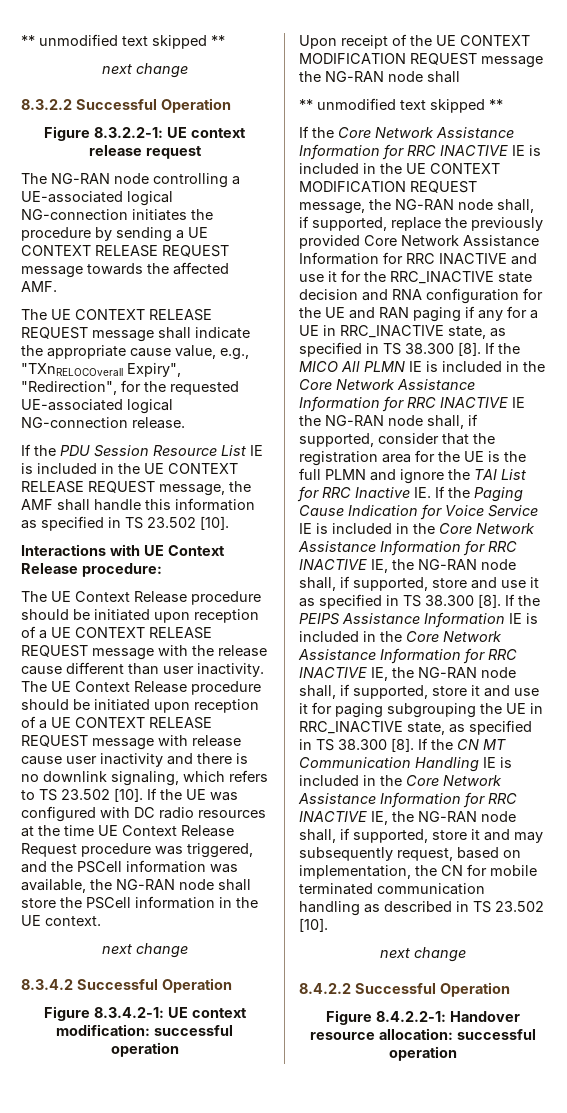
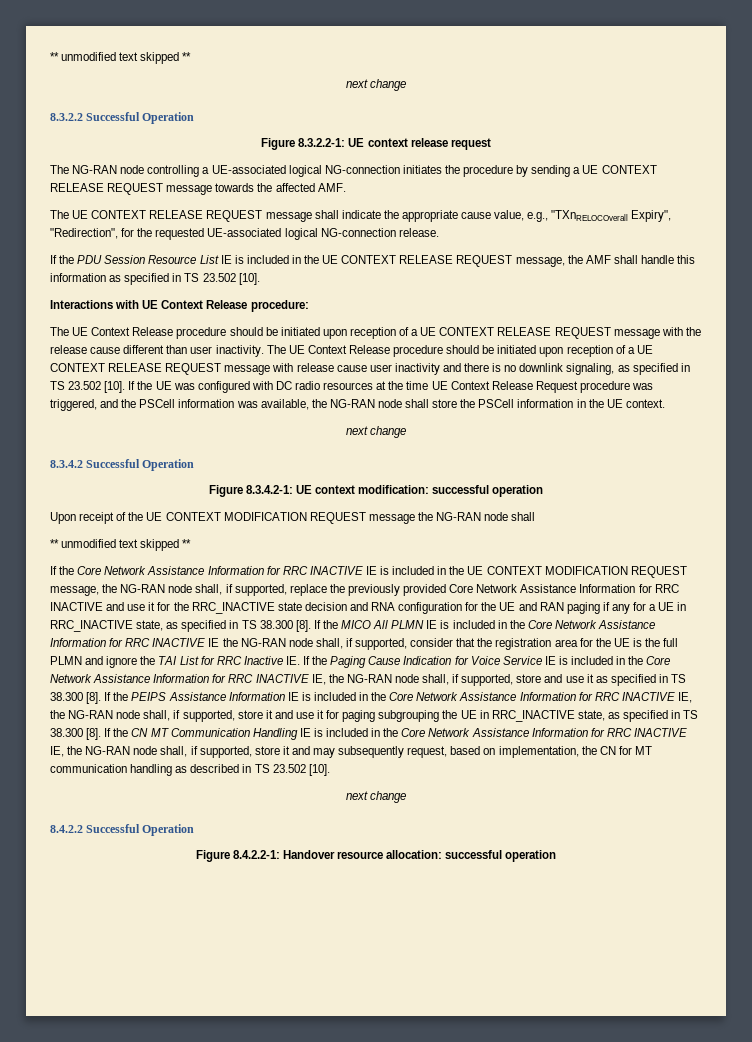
- The UE Context Release procedure should be initiated upon reception of a UE CONTEXT RELEASE REQUEST message with release cause user inactivity and there is no downlink signaling, which refers to TS 23.502 [10].
+ The UE Context Release procedure should be initiated upon reception of a UE CONTEXT RELEASE REQUEST message with release cause user inactivity and there is no downlink signaling, as specified in TS 23.502 [10].
- If the CN MT Communication Handling IE is included in the Core Network Assistance Information for RRC INACTIVE IE, the NG-RAN node shall, if supported, store it and may subsequently request, based on implementation, the CN for mobile terminated communication handling as described in TS 23.502 [10].
+ If the CN MT Communication Handling IE is included in the Core Network Assistance Information for RRC INACTIVE IE, the NG-RAN node shall, if supported, store it and may subsequently request, based on implementation, the CN for MT communication handling as described in TS 23.502 [10].

